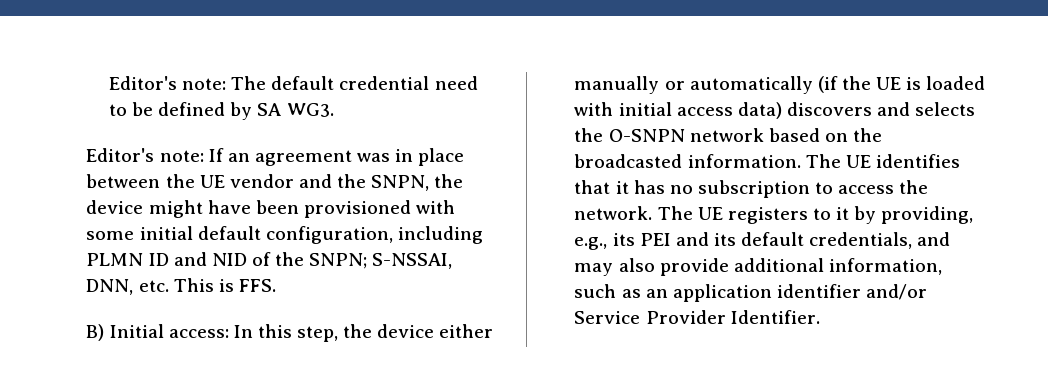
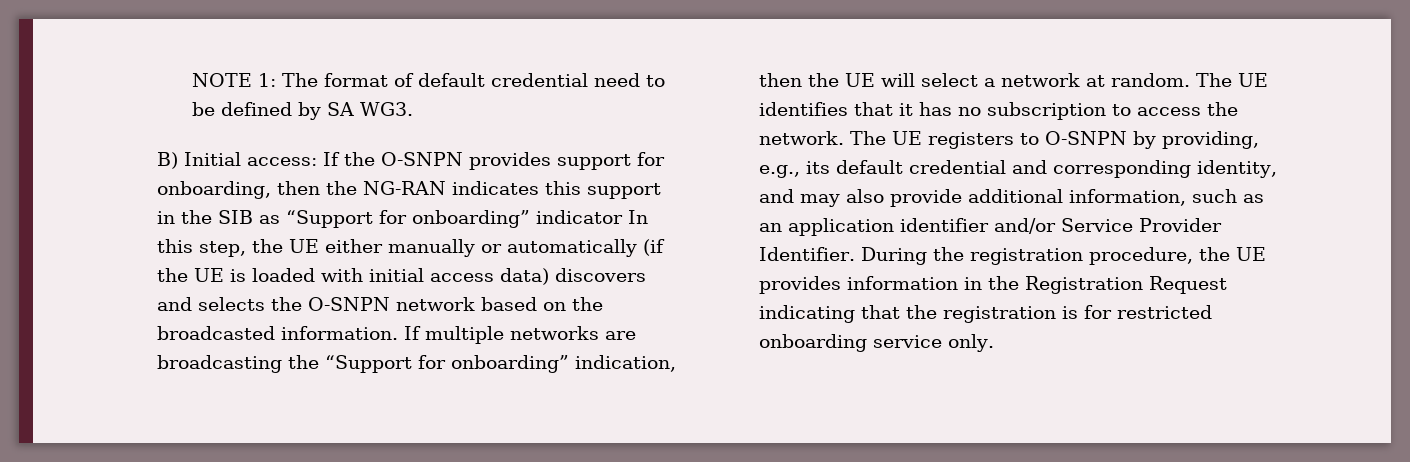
- Editor's note: The default credential need to be defined by SA WG3.
+ NOTE 1: The format of default credential need to be defined by SA WG3.
- Editor's note: If an agreement was in place between the UE vendor and the SNPN, the device might have been provisioned with some initial default configuration, including PLMN ID and NID of the SNPN; S-NSSAI, DNN, etc. This is FFS.
- B) Initial access: In this step, the device either manually or automatically (if the UE is loaded with initial access data) discovers and selects the O-SNPN network based on the broadcasted information.
+ B) Initial access: If the O-SNPN provides support for onboarding, then the NG-RAN indicates this support in the SIB as “Support for onboarding” indicator In this step, the UE either manually or automatically (if the UE is loaded with initial access data) discovers and selects the O-SNPN network based on the broadcasted information.
+ If multiple networks are broadcasting the “Support for onboarding” indication, then the UE will select a network at random.
- The UE registers to it by providing, e.g., its PEI and its default credentials, and may also provide additional information, such as an application identifier and/or Service Provider Identifier.
+ The UE registers to O-SNPN by providing, e.g., its default credential and corresponding identity, and may also provide additional information, such as an application identifier and/or Service Provider Identifier.
+ During the registration procedure, the UE provides information in the Registration Request indicating that the registration is for restricted onboarding service only.

